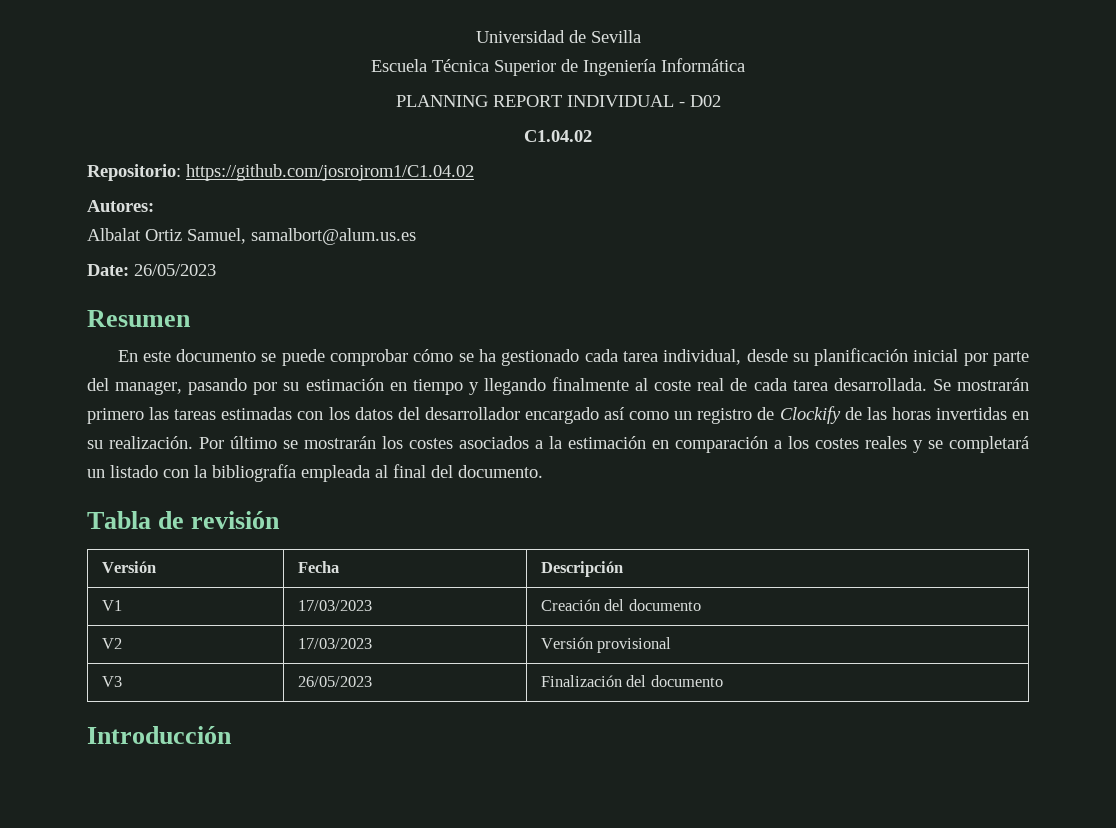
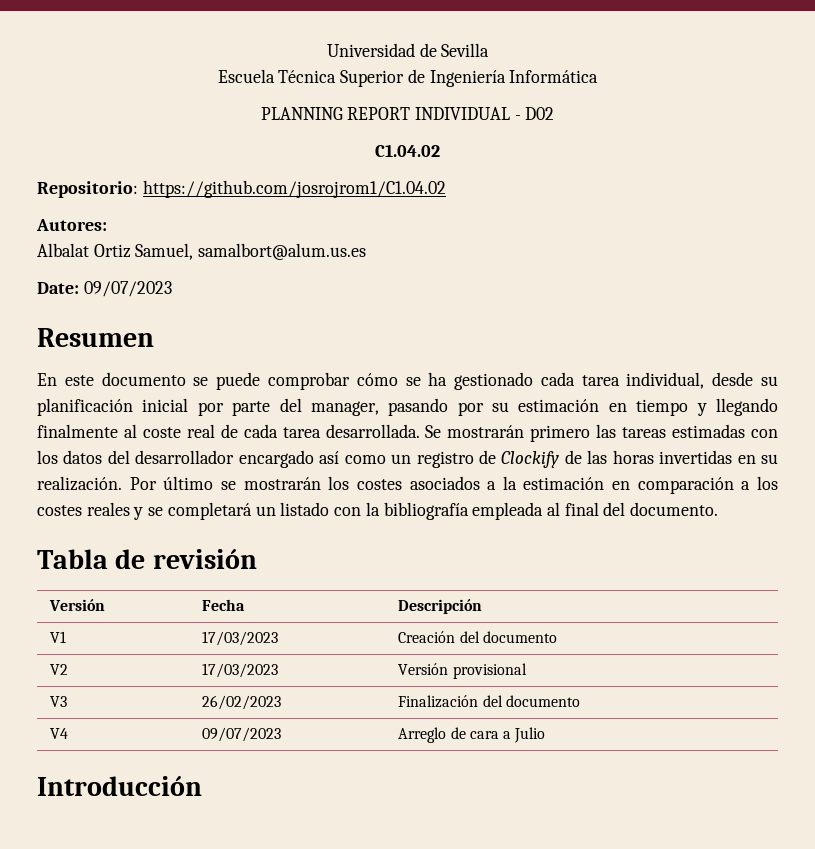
- Date: 26/05/2023
+ Date: 09/07/2023
- V3 | 26/05/2023 | Finalización del documento
+ V3 | 26/02/2023 | Finalización del documento
+ V4 | 09/07/2023 | Arreglo de cara a Julio

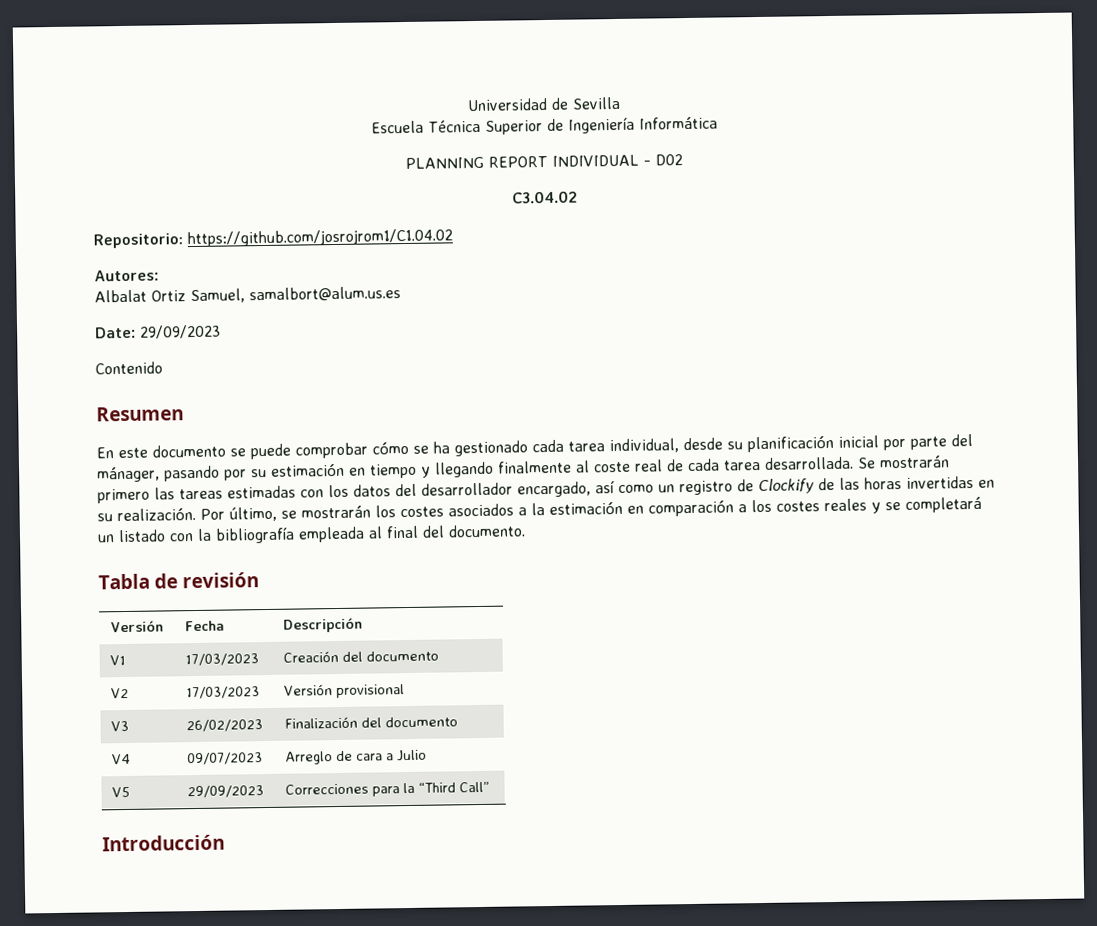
- C1.04.02
+ C3.04.02
- Date: 09/07/2023
+ Date: 29/09/2023
+ Contenido
- En este documento se puede comprobar cómo se ha gestionado cada tarea individual, desde su planificación inicial por parte del manager, pasando por su estimación en tiempo y llegando finalmente al coste real de cada tarea desarrollada.
+ En este documento se puede comprobar cómo se ha gestionado cada tarea individual, desde su planificación inicial por parte del mánager, pasando por su estimación en tiempo y llegando finalmente al coste real de cada tarea desarrollada.
- Se mostrarán primero las tareas estimadas con los datos del desarrollador encargado así como un registro de Clockify de las horas invertidas en su realización.
+ Se mostrarán primero las tareas estimadas con los datos del desarrollador encargado, así como un registro de Clockify de las horas invertidas en su realización.
- Por último se mostrarán los costes asociados a la estimación en comparación a los costes reales y se completará un listado con la bibliografía empleada al final del documento.
+ Por último, se mostrarán los costes asociados a la estimación en comparación a los costes reales y se completará un listado con la bibliografía empleada al final del documento.
+ V5 | 29/09/2023 | Correcciones para la “Third Call”

